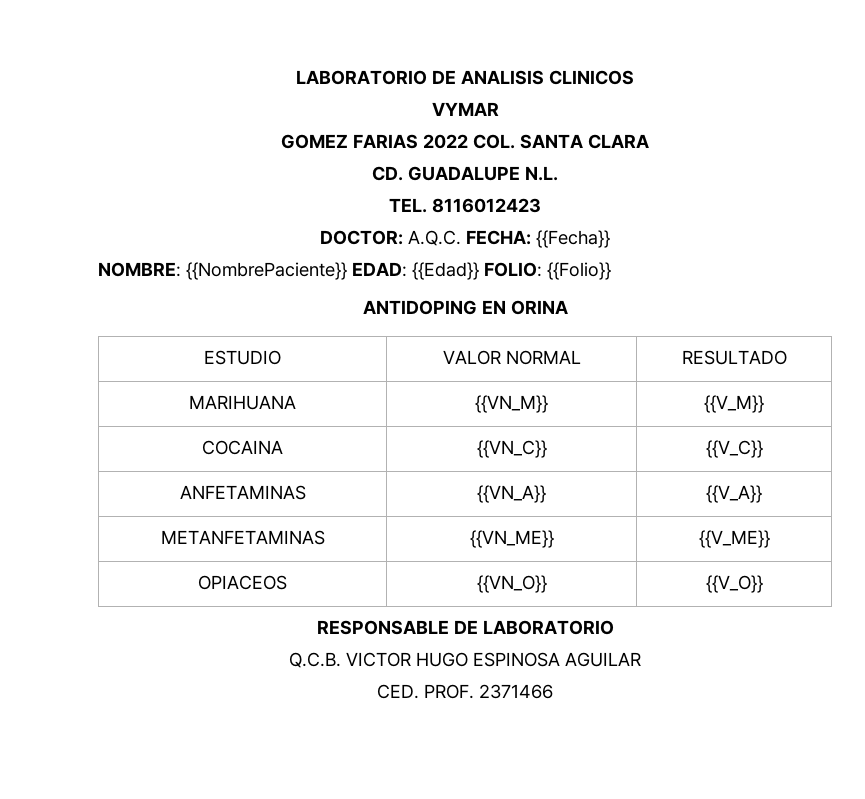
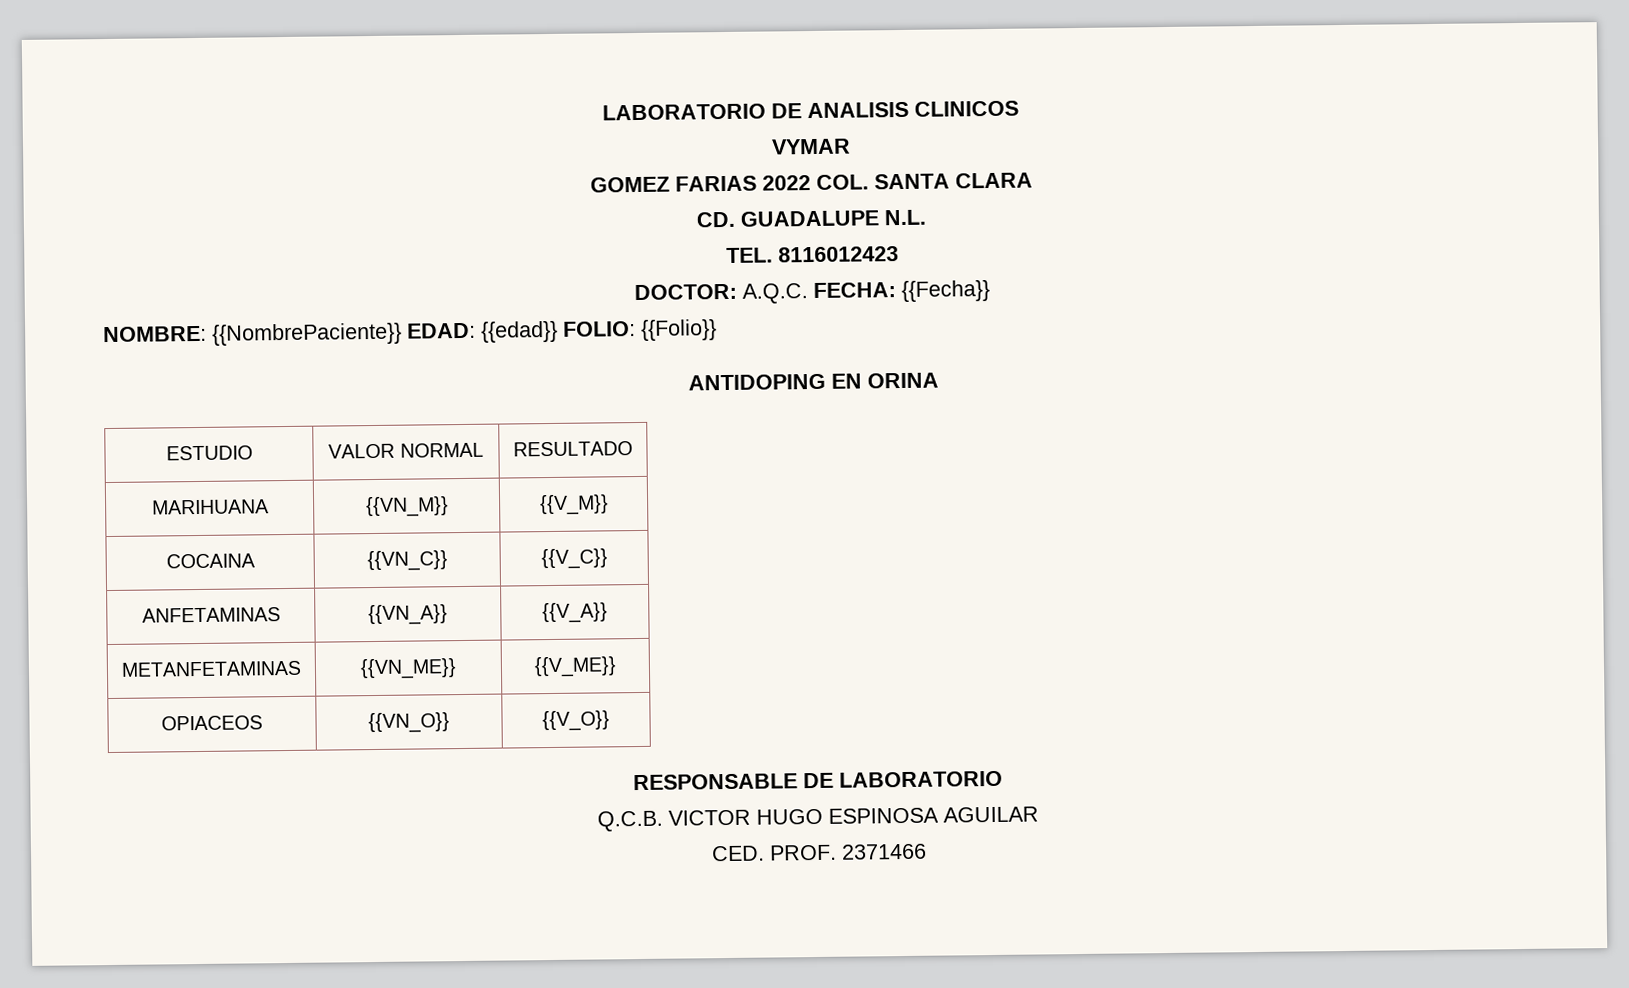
- NOMBRE: {{NombrePaciente}} EDAD: {{Edad}} FOLIO: {{Folio}}
+ NOMBRE: {{NombrePaciente}} EDAD: {{edad}} FOLIO: {{Folio}}

